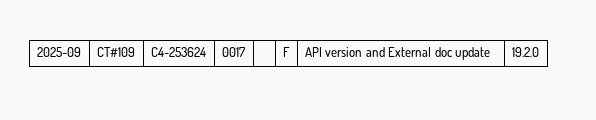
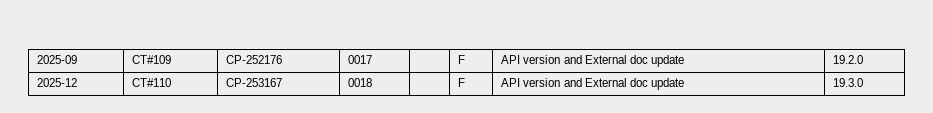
- 2025-09 | CT#109 | C4-253624 | 0017 | | F | API version and External doc update | 19.2.0
+ 2025-09 | CT#109 | CP-252176 | 0017 | | F | API version and External doc update | 19.2.0
+ 2025-12 | CT#110 | CP-253167 | 0018 | | F | API version and External doc update | 19.3.0

